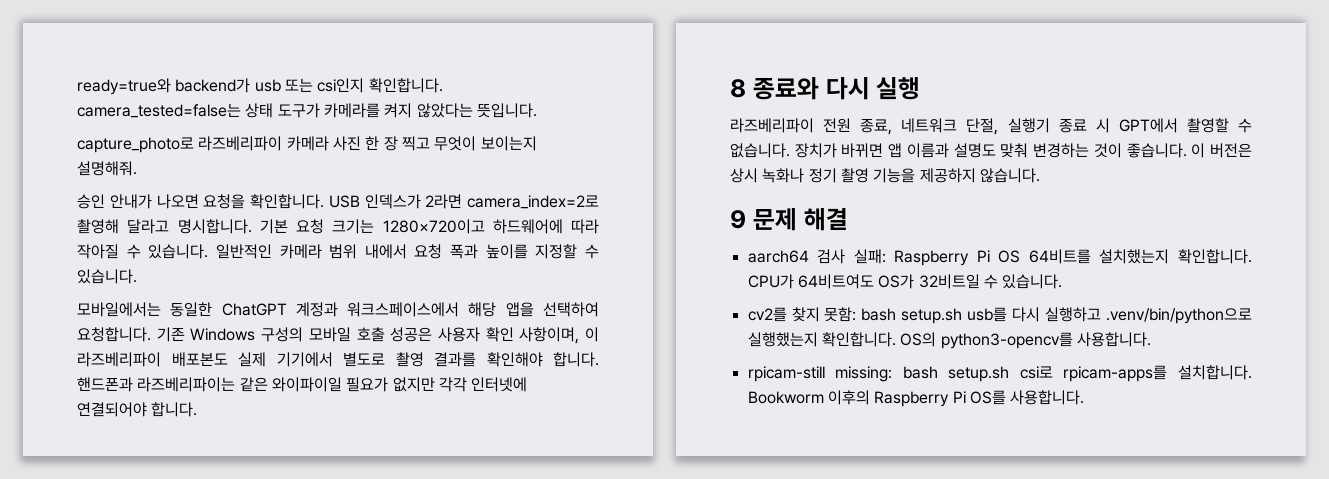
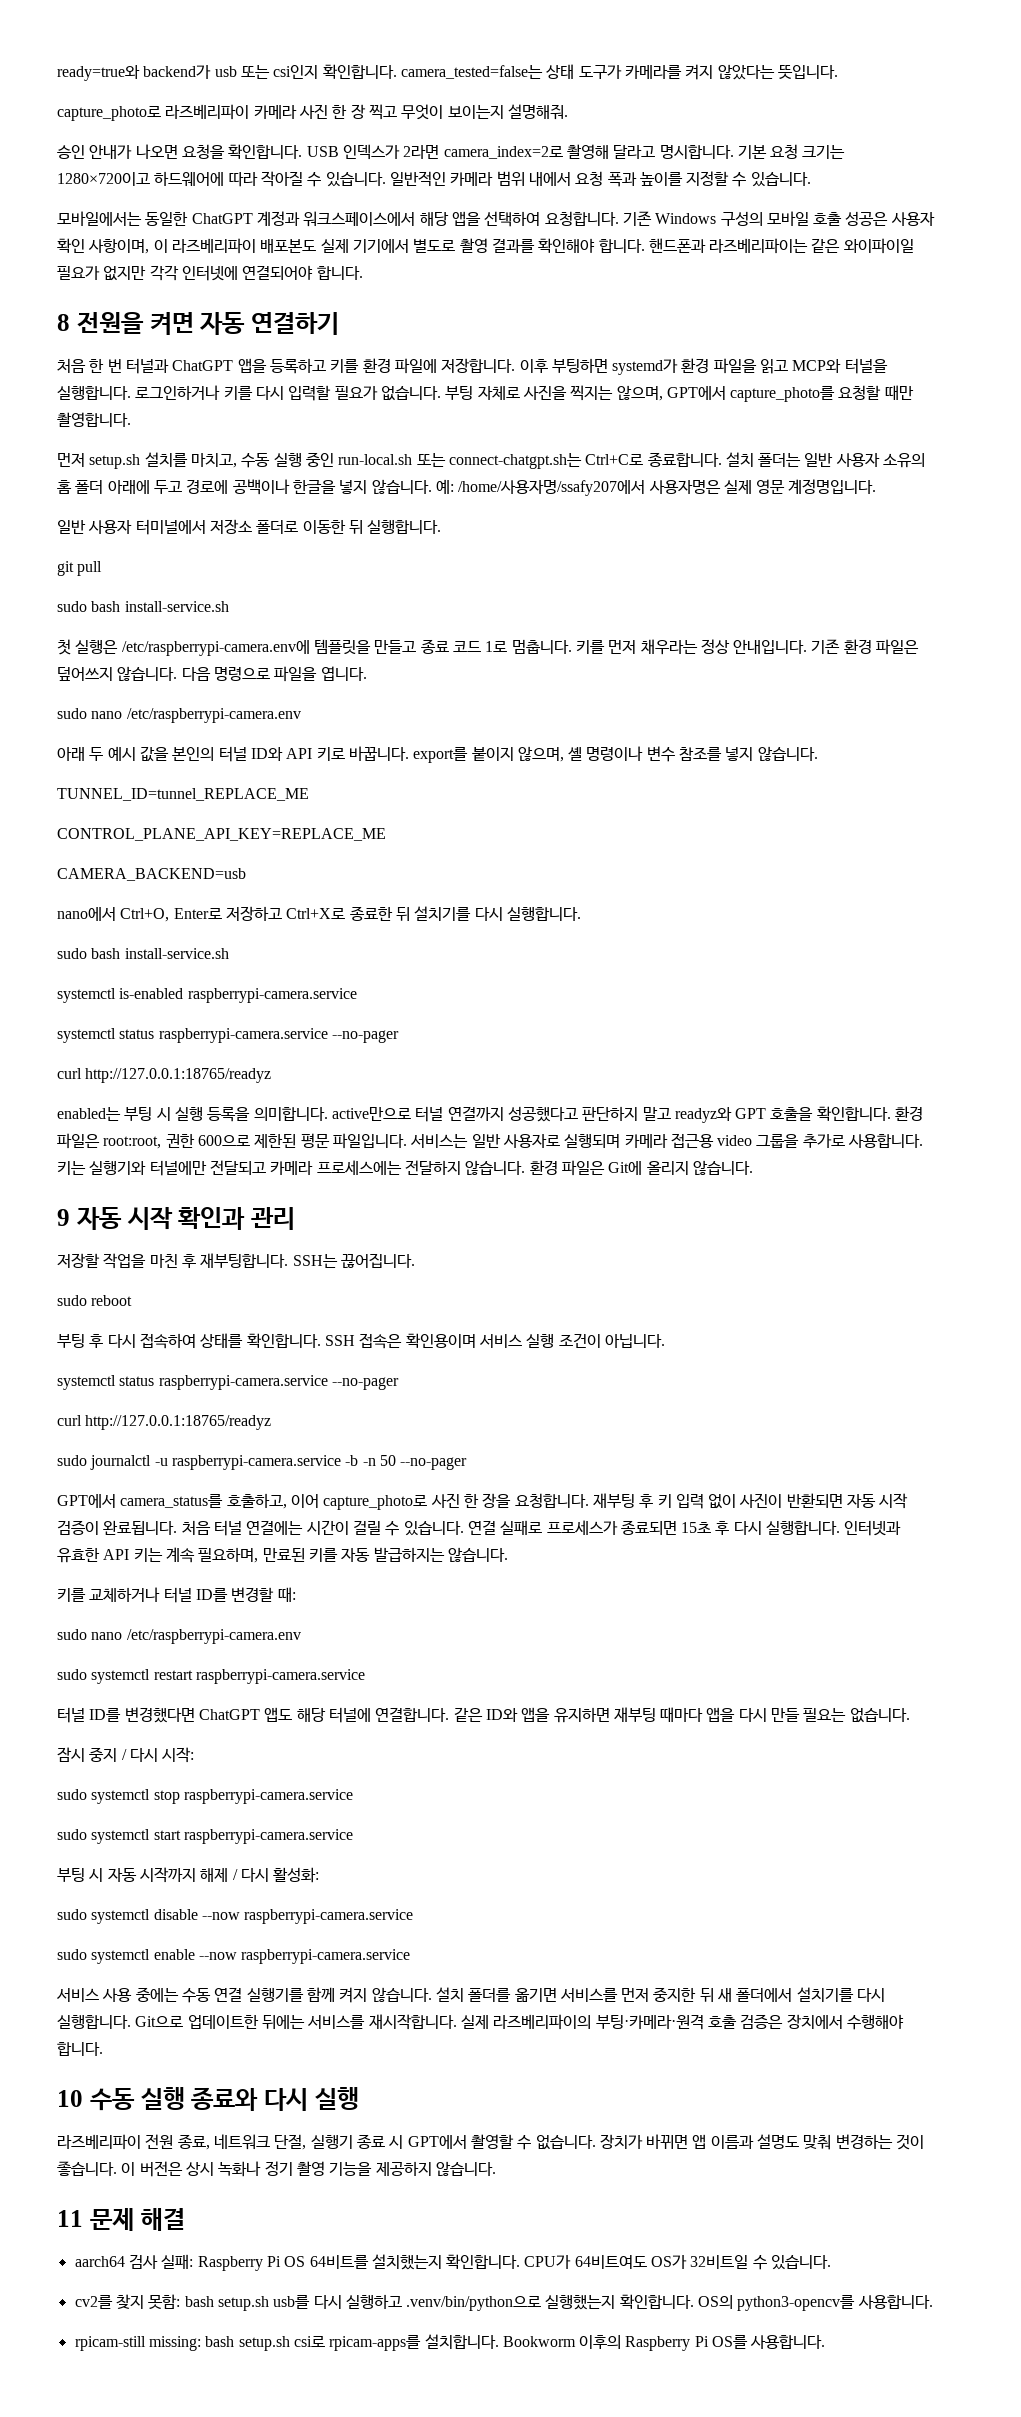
- 8 종료와 다시 실행
+ 8 전원을 켜면 자동 연결하기
+ 처음 한 번 터널과 ChatGPT 앱을 등록하고 키를 환경 파일에 저장합니다. 이후 부팅하면 systemd가 환경 파일을 읽고 MCP와 터널을 실행합니다. 로그인하거나 키를 다시 입력할 필요가 없습니다. 부팅 자체로 사진을 찍지는 않으며, GPT에서 capture_photo를 요청할 때만 촬영합니다.
+ 먼저 setup.sh 설치를 마치고, 수동 실행 중인 run-local.sh 또는 connect-chatgpt.sh는 Ctrl+C로 종료합니다. 설치 폴더는 일반 사용자 소유의 홈 폴더 아래에 두고 경로에 공백이나 한글을 넣지 않습니다. 예: /home/사용자명/ssafy207에서 사용자명은 실제 영문 계정명입니다.
+ 일반 사용자 터미널에서 저장소 폴더로 이동한 뒤 실행합니다.
+ git pull
+ sudo bash install-service.sh
+ 첫 실행은 /etc/raspberrypi-camera.env에 템플릿을 만들고 종료 코드 1로 멈춥니다. 키를 먼저 채우라는 정상 안내입니다. 기존 환경 파일은 덮어쓰지 않습니다. 다음 명령으로 파일을 엽니다.
+ sudo nano /etc/raspberrypi-camera.env
+ 아래 두 예시 값을 본인의 터널 ID와 API 키로 바꿉니다. export를 붙이지 않으며, 셸 명령이나 변수 참조를 넣지 않습니다.
+ TUNNEL_ID=tunnel_REPLACE_ME
+ CONTROL_PLANE_API_KEY=REPLACE_ME
+ CAMERA_BACKEND=usb
+ nano에서 Ctrl+O, Enter로 저장하고 Ctrl+X로 종료한 뒤 설치기를 다시 실행합니다.
+ sudo bash install-service.sh
+ systemctl is-enabled raspberrypi-camera.service
+ systemctl status raspberrypi-camera.service --no-pager
+ curl http://127.0.0.1:18765/readyz
+ enabled는 부팅 시 실행 등록을 의미합니다. active만으로 터널 연결까지 성공했다고 판단하지 말고 readyz와 GPT 호출을 확인합니다. 환경 파일은 root:root, 권한 600으로 제한된 평문 파일입니다. 서비스는 일반 사용자로 실행되며 카메라 접근용 video 그룹을 추가로 사용합니다. 키는 실행기와 터널에만 전달되고 카메라 프로세스에는 전달하지 않습니다. 환경 파일은 Git에 올리지 않습니다.
+ 9 자동 시작 확인과 관리
+ 저장할 작업을 마친 후 재부팅합니다. SSH는 끊어집니다.
+ sudo reboot
+ 부팅 후 다시 접속하여 상태를 확인합니다. SSH 접속은 확인용이며 서비스 실행 조건이 아닙니다.
+ systemctl status raspberrypi-camera.service --no-pager
+ curl http://127.0.0.1:18765/readyz
+ sudo journalctl -u raspberrypi-camera.service -b -n 50 --no-pager
+ GPT에서 camera_status를 호출하고, 이어 capture_photo로 사진 한 장을 요청합니다. 재부팅 후 키 입력 없이 사진이 반환되면 자동 시작 검증이 완료됩니다. 처음 터널 연결에는 시간이 걸릴 수 있습니다. 연결 실패로 프로세스가 종료되면 15초 후 다시 실행합니다. 인터넷과 유효한 API 키는 계속 필요하며, 만료된 키를 자동 발급하지는 않습니다.
+ 키를 교체하거나 터널 ID를 변경할 때:
+ sudo nano /etc/raspberrypi-camera.env
+ sudo systemctl restart raspberrypi-camera.service
+ 터널 ID를 변경했다면 ChatGPT 앱도 해당 터널에 연결합니다. 같은 ID와 앱을 유지하면 재부팅 때마다 앱을 다시 만들 필요는 없습니다.
+ 잠시 중지 / 다시 시작:
+ sudo systemctl stop raspberrypi-camera.service
+ sudo systemctl start raspberrypi-camera.service
+ 부팅 시 자동 시작까지 해제 / 다시 활성화:
+ sudo systemctl disable --now raspberrypi-camera.service
+ sudo systemctl enable --now raspberrypi-camera.service
+ 서비스 사용 중에는 수동 연결 실행기를 함께 켜지 않습니다. 설치 폴더를 옮기면 서비스를 먼저 중지한 뒤 새 폴더에서 설치기를 다시 실행합니다. Git으로 업데이트한 뒤에는 서비스를 재시작합니다. 실제 라즈베리파이의 부팅·카메라·원격 호출 검증은 장치에서 수행해야 합니다.
+ 10 수동 실행 종료와 다시 실행
- 9 문제 해결
+ 11 문제 해결

